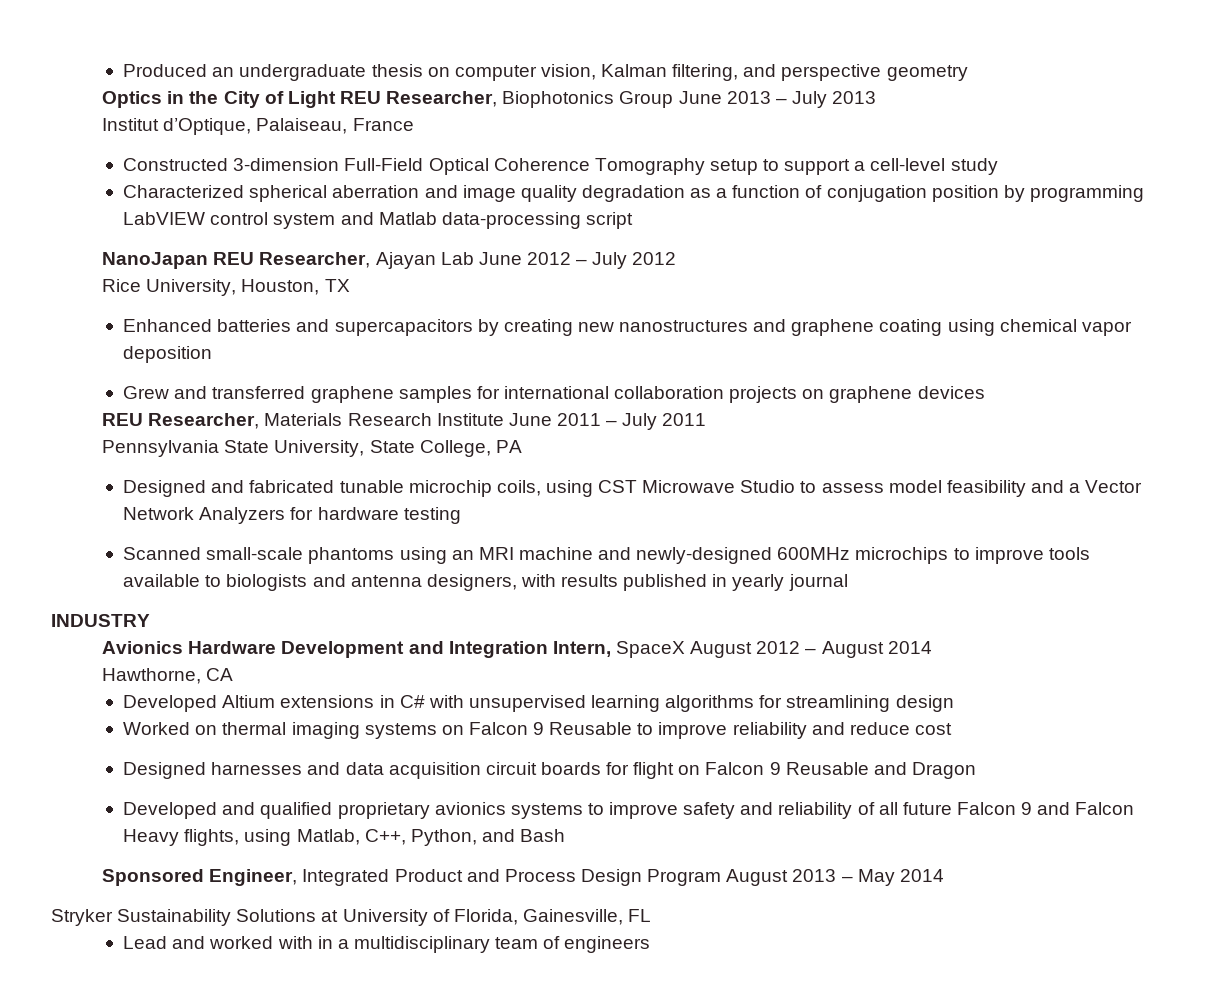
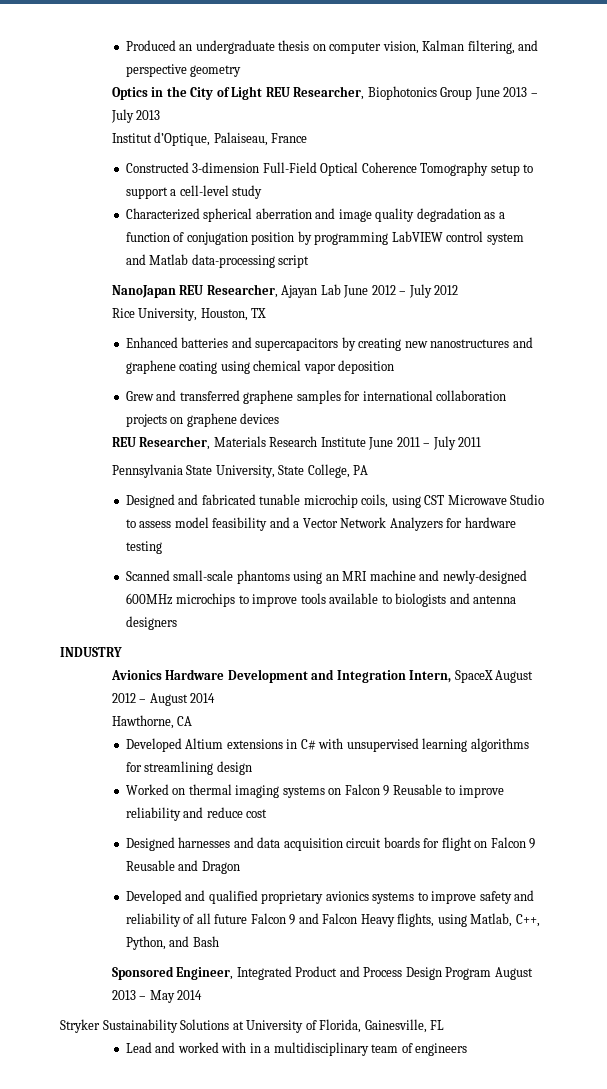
- Scanned small-scale phantoms using an MRI machine and newly-designed 600MHz microchips to improve tools available to biologists and antenna designers, with results published in yearly journal
+ Scanned small-scale phantoms using an MRI machine and newly-designed 600MHz microchips to improve tools available to biologists and antenna designers

